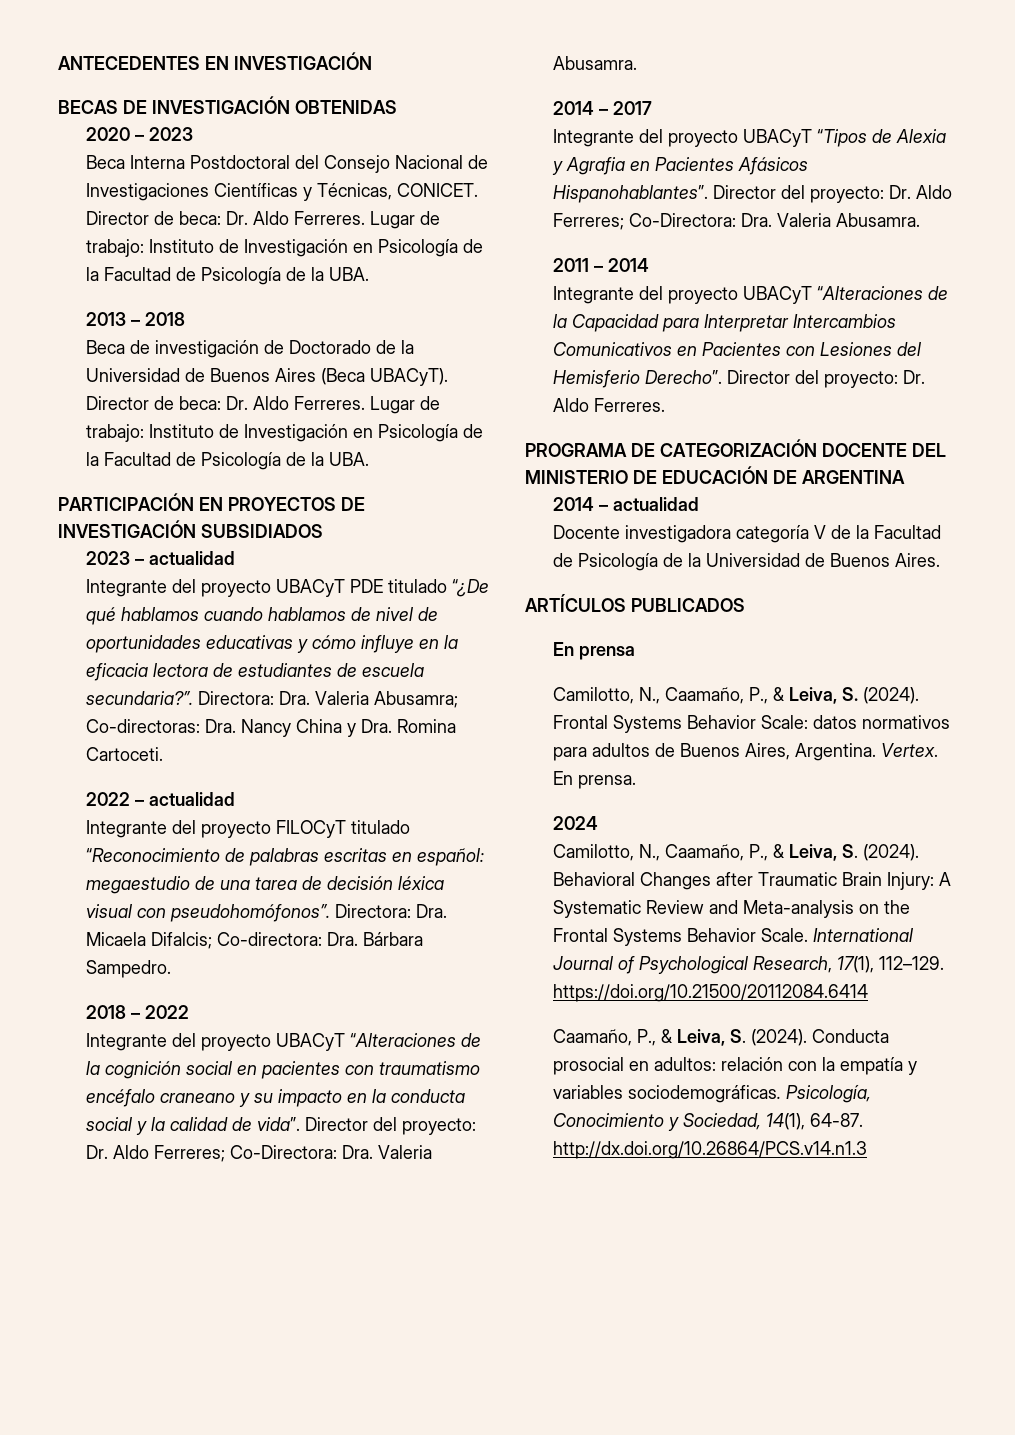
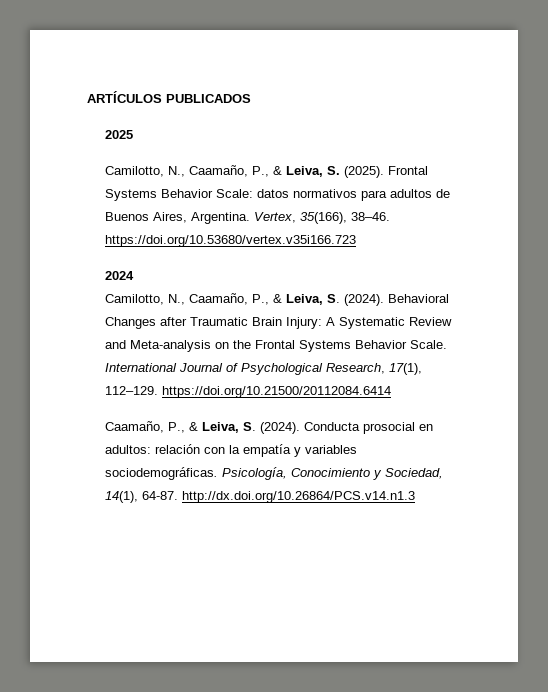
- ANTECEDENTES EN INVESTIGACIÓN
- BECAS DE INVESTIGACIÓN OBTENIDAS
- 2020 – 2023
- Beca Interna Postdoctoral del Consejo Nacional de Investigaciones Científicas y Técnicas, CONICET. Director de beca: Dr. Aldo Ferreres. Lugar de trabajo: Instituto de Investigación en Psicología de la Facultad de Psicología de la UBA.
- 2013 – 2018
- Beca de investigación de Doctorado de la Universidad de Buenos Aires (Beca UBACyT). Director de beca: Dr. Aldo Ferreres. Lugar de trabajo: Instituto de Investigación en Psicología de la Facultad de Psicología de la UBA.
- PARTICIPACIÓN EN PROYECTOS DE INVESTIGACIÓN SUBSIDIADOS
- 2023 – actualidad
- Integrante del proyecto UBACyT PDE titulado “¿De qué hablamos cuando hablamos de nivel de oportunidades educativas y cómo influye en la eficacia lectora de estudiantes de escuela secundaria?”. Directora: Dra. Valeria Abusamra; Co-directoras: Dra. Nancy China y Dra. Romina Cartoceti.
- 2022 – actualidad
- Integrante del proyecto FILOCyT titulado “Reconocimiento de palabras escritas en español: megaestudio de una tarea de decisión léxica visual con pseudohomófonos”. Directora: Dra. Micaela Difalcis; Co-directora: Dra. Bárbara Sampedro.
- 2018 – 2022
- Integrante del proyecto UBACyT “Alteraciones de la cognición social en pacientes con traumatismo encéfalo craneano y su impacto en la conducta social y la calidad de vida”. Director del proyecto: Dr. Aldo Ferreres; Co-Directora: Dra. Valeria Abusamra.
- 2014 – 2017
- Integrante del proyecto UBACyT “Tipos de Alexia y Agrafia en Pacientes Afásicos Hispanohablantes”. Director del proyecto: Dr. Aldo Ferreres; Co-Directora: Dra. Valeria Abusamra.
- 2011 – 2014
- Integrante del proyecto UBACyT “Alteraciones de la Capacidad para Interpretar Intercambios Comunicativos en Pacientes con Lesiones del Hemisferio Derecho”. Director del proyecto: Dr. Aldo Ferreres.
- PROGRAMA DE CATEGORIZACIÓN DOCENTE DEL MINISTERIO DE EDUCACIÓN DE ARGENTINA
- 2014 – actualidad
- Docente investigadora categoría V de la Facultad de Psicología de la Universidad de Buenos Aires.
- En prensa
- Camilotto, N., Caamaño, P., & Leiva, S. (2024).
+ 2025
+ Camilotto, N., Caamaño, P., & Leiva, S. (2025).
- Vertex. En prensa.
+ Vertex, 35(166), 38–46. https://doi.org/10.53680/vertex.v35i166.723

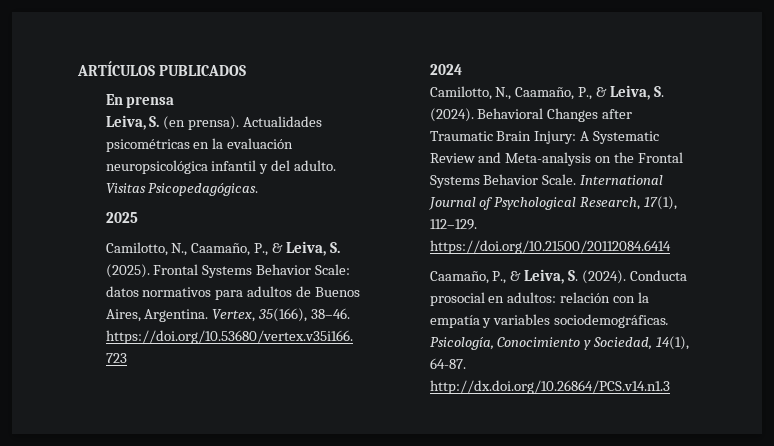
+ En prensa
+ Leiva, S. (en prensa). Actualidades psicométricas en la evaluación neuropsicológica infantil y del adulto. Visitas Psicopedagógicas.

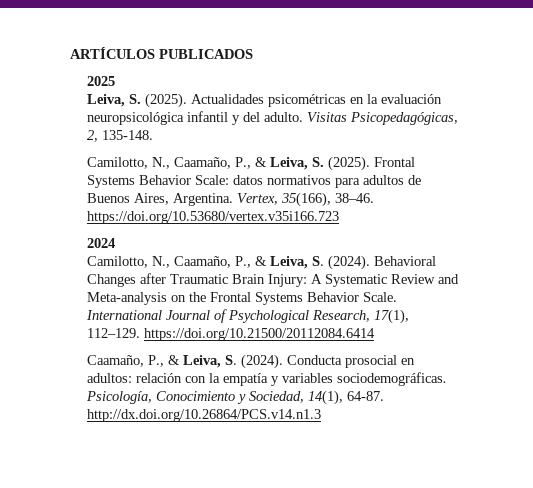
- En prensa
- Leiva, S. (en prensa).
+ 2025
+ Leiva, S. (2025).
- Visitas Psicopedagógicas.
- 2025
+ Visitas Psicopedagógicas, 2, 135-148.

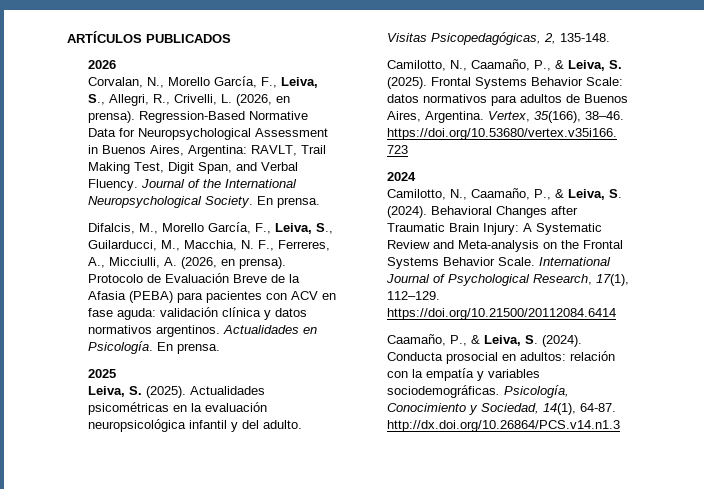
+ 2026
+ Corvalan, N., Morello García, F., Leiva, S., Allegri, R., Crivelli, L. (2026, en prensa). Regression-Based Normative Data for Neuropsychological Assessment in Buenos Aires, Argentina: RAVLT, Trail Making Test, Digit Span, and Verbal Fluency. Journal of the International Neuropsychological Society. En prensa.
+ Difalcis, M., Morello García, F., Leiva, S., Guilarducci, M., Macchia, N. F., Ferreres, A., Micciulli, A. (2026, en prensa). Protocolo de Evaluación Breve de la Afasia (PEBA) para pacientes con ACV en fase aguda: validación clínica y datos normativos argentinos. Actualidades en Psicología. En prensa.

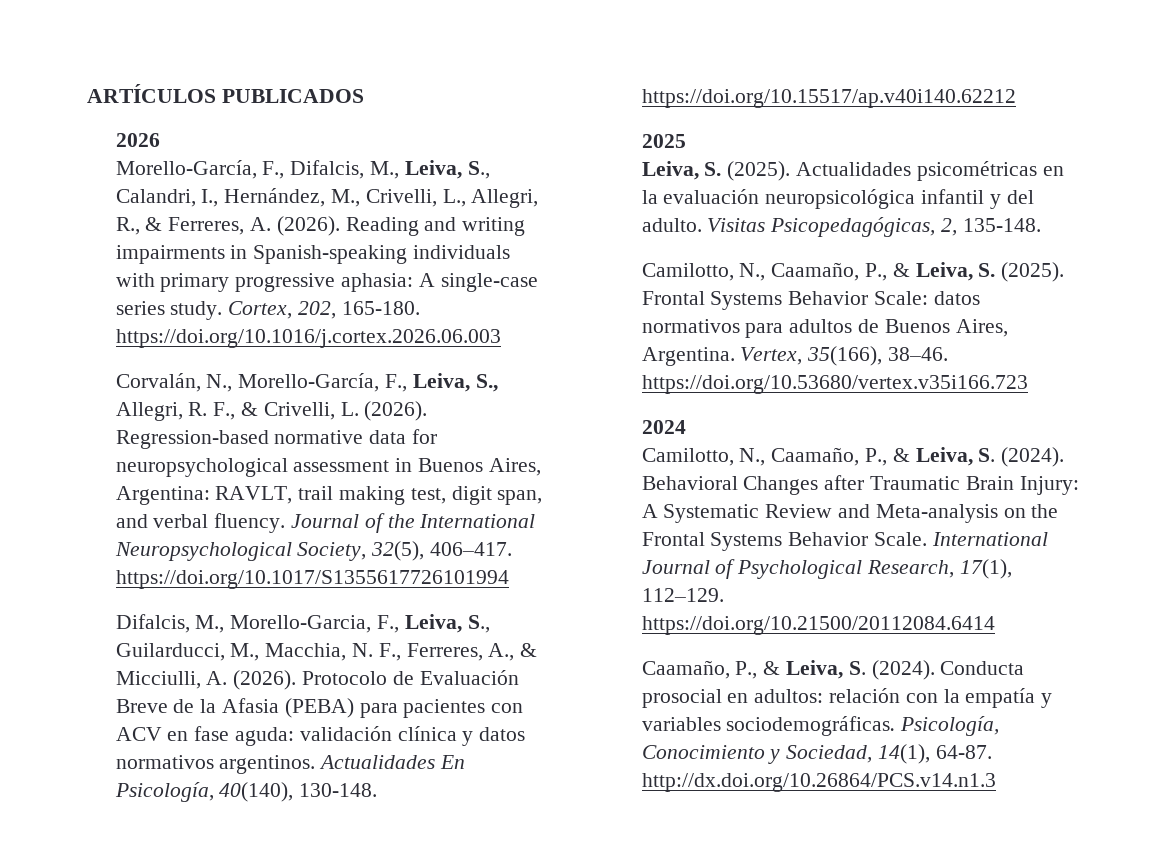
- Corvalan, N., Morello García, F., Leiva, S., Allegri, R., Crivelli, L. (2026, en prensa). Regression-Based Normative Data for Neuropsychological Assessment in Buenos Aires, Argentina: RAVLT, Trail Making Test, Digit Span, and Verbal Fluency.
+ Morello-García, F., Difalcis, M., Leiva, S., Calandri, I., Hernández, M., Crivelli, L., Allegri, R., & Ferreres, A. (2026). Reading and writing impairments in Spanish-speaking individuals with primary progressive aphasia: A single-case series study. Cortex, 202, 165-180. https://doi.org/10.1016/j.cortex.2026.06.003
+ Corvalán, N., Morello-García, F., Leiva, S., Allegri, R. F., & Crivelli, L. (2026). Regression-based normative data for neuropsychological assessment in Buenos Aires, Argentina: RAVLT, trail making test, digit span, and verbal fluency.
- Journal of the International Neuropsychological Society. En prensa.
- Difalcis, M., Morello García, F., Leiva, S., Guilarducci, M., Macchia, N. F., Ferreres, A., Micciulli, A. (2026, en prensa).
+ Journal of the International Neuropsychological Society, 32(5), 406–417. https://doi.org/10.1017/S1355617726101994
+ Difalcis, M., Morello-Garcia, F., Leiva, S., Guilarducci, M., Macchia, N. F., Ferreres, A., & Micciulli, A. (2026).
- Actualidades en Psicología. En prensa.
+ Actualidades En Psicología, 40(140), 130-148. https://doi.org/10.15517/ap.v40i140.62212

